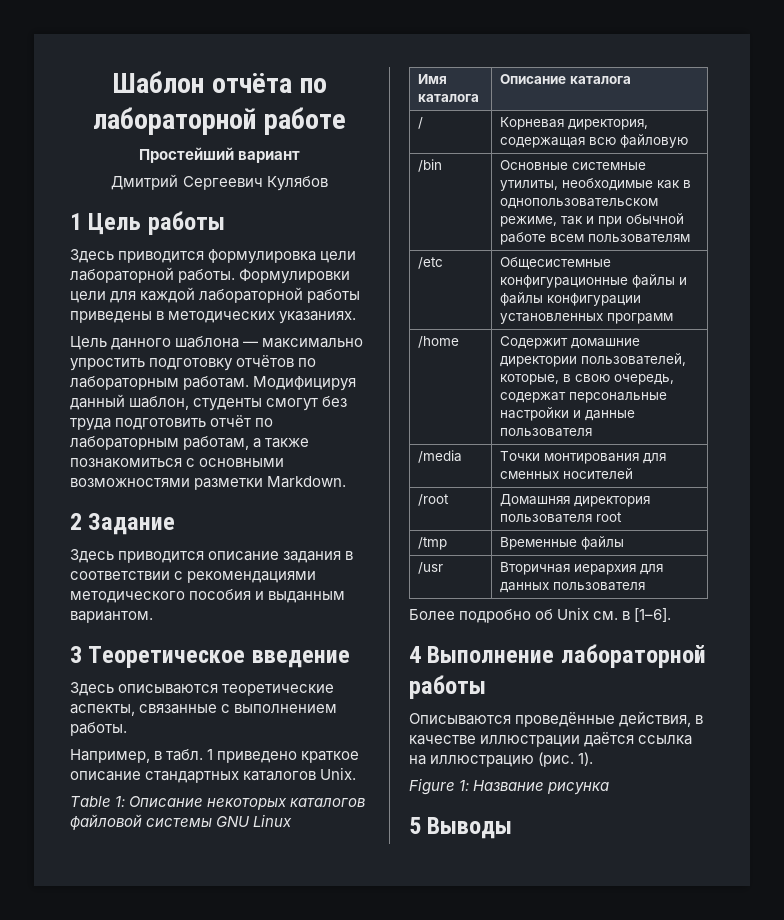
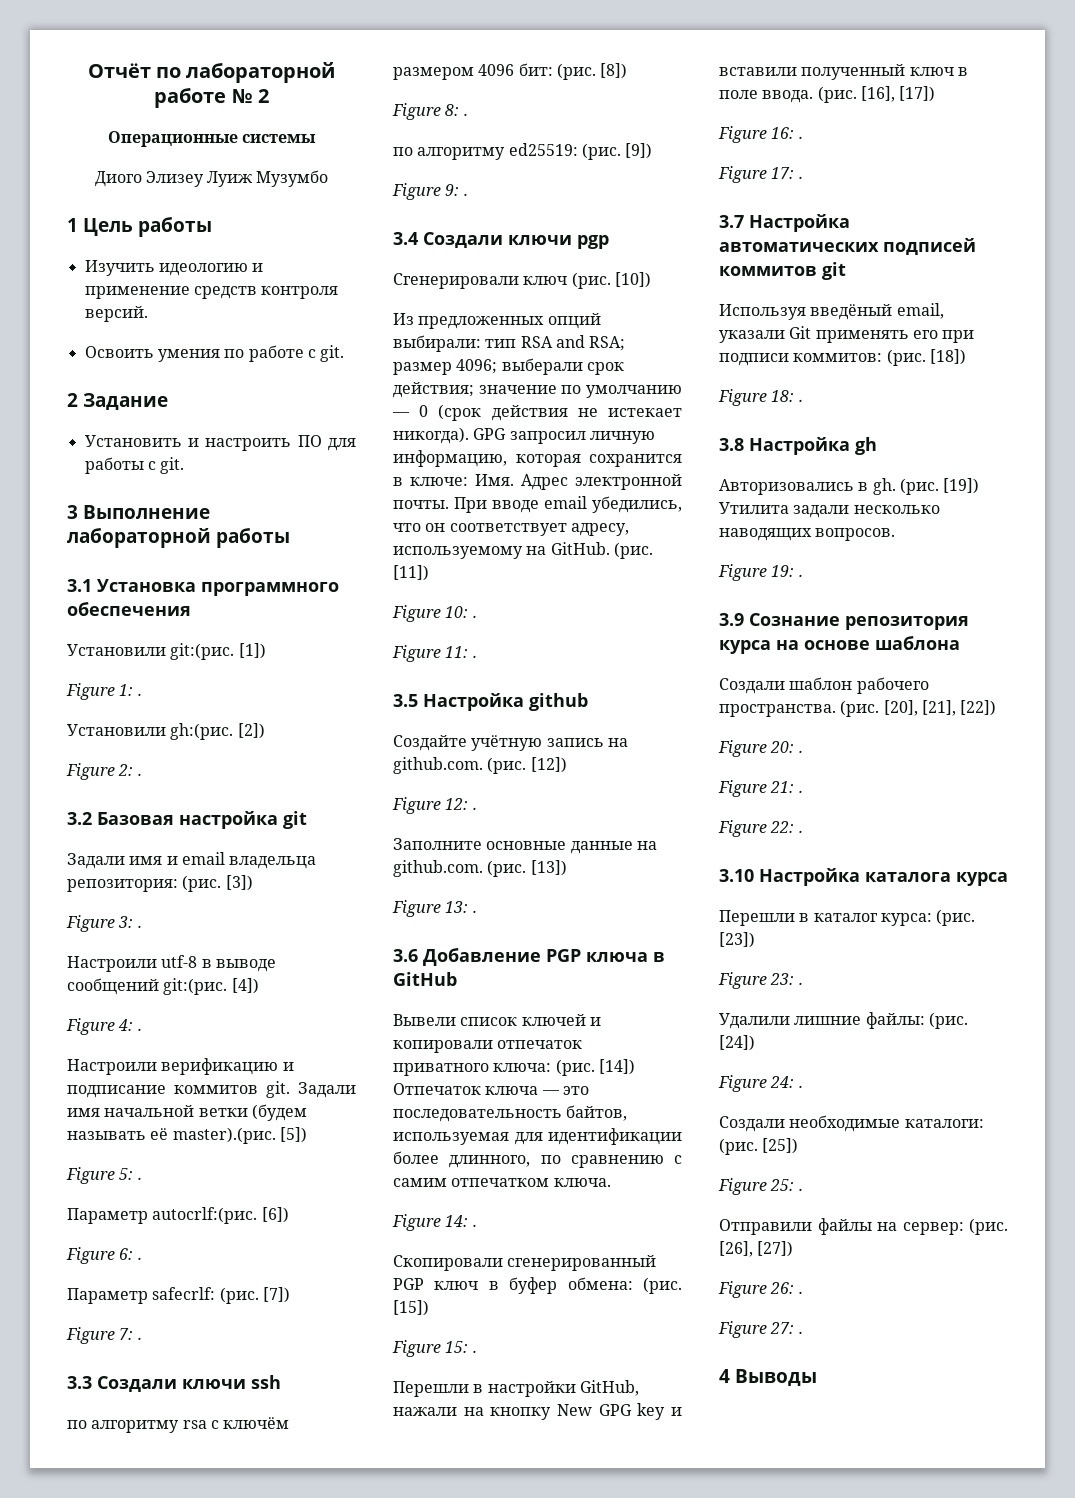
- Шаблон отчёта по лабораторной работе
- Простейший вариант
- Дмитрий Сергеевич Кулябов
+ Отчёт по лабораторной работе № 2
+ Операционные системы
+ Диого Элизеу Луиж Музумбо
  1 Цель работы
- Здесь приводится формулировка цели лабораторной работы. Формулировки цели для каждой лабораторной работы приведены в методических указаниях.
- Цель данного шаблона — максимально упростить подготовку отчётов по лабораторным работам. Модифицируя данный шаблон, студенты смогут без труда подготовить отчёт по лабораторным работам, а также познакомиться с основными возможностями разметки Markdown.
+ Изучить идеологию и применение средств контроля версий.
+ Освоить умения по работе с git.
  2 Задание
- Здесь приводится описание задания в соответствии с рекомендациями методического пособия и выданным вариантом.
- 3 Теоретическое введение
- Здесь описываются теоретические аспекты, связанные с выполнением работы.
- Например, в табл. 1 приведено краткое описание стандартных каталогов Unix.
- Table 1: Описание некоторых каталогов файловой системы GNU Linux
- Имя каталога | Описание каталога
- / | Корневая директория, содержащая всю файловую
- /bin | Основные системные утилиты, необходимые как в однопользовательском режиме, так и при обычной работе всем пользователям
- /etc | Общесистемные конфигурационные файлы и файлы конфигурации установленных программ
- /home | Содержит домашние директории пользователей, которые, в свою очередь, содержат персональные настройки и данные пользователя
- /media | Точки монтирования для сменных носителей
- /root | Домашняя директория пользователя root
- /tmp | Временные файлы
- /usr | Вторичная иерархия для данных пользователя
- Более подробно об Unix см. в [1–6].
- 4 Выполнение лабораторной работы
- Описываются проведённые действия, в качестве иллюстрации даётся ссылка на иллюстрацию (рис. 1).
- Figure 1: Название рисунка
- 5 Выводы
+ Установить и настроить ПО для работы с git.
+ 3 Выполнение лабораторной работы
+ 3.1 Установка программного обеспечения
+ Установили git:(рис. [1])
+ Figure 1: .
+ Установили gh:(рис. [2])
+ Figure 2: .
+ 3.2 Базовая настройка git
+ Задали имя и email владельца репозитория: (рис. [3])
+ Figure 3: .
+ Настроили utf-8 в выводе сообщений git:(рис. [4])
+ Figure 4: .
+ Настроили верификацию и подписание коммитов git. Задали имя начальной ветки (будем называть её master).(рис. [5])
+ Figure 5: .
+ Параметр autocrlf:(рис. [6])
+ Figure 6: .
+ Параметр safecrlf: (рис. [7])
+ Figure 7: .
+ 3.3 Создали ключи ssh
+ по алгоритму rsa с ключём размером 4096 бит: (рис. [8])
+ Figure 8: .
+ по алгоритму ed25519: (рис. [9])
+ Figure 9: .
+ 3.4 Создали ключи pgp
+ Сгенерировали ключ (рис. [10])
+ Из предложенных опций выбирали: тип RSA and RSA; размер 4096; выберали срок действия; значение по умолчанию — 0 (срок действия не истекает никогда). GPG запросил личную информацию, которая сохранится в ключе: Имя. Адрес электронной почты. При вводе email убедились, что он соответствует адресу, используемому на GitHub. (рис. [11])
+ Figure 10: .
+ Figure 11: .
+ 3.5 Настройка github
+ Создайте учётную запись на github.com. (рис. [12])
+ Figure 12: .
+ Заполните основные данные на github.com. (рис. [13])
+ Figure 13: .
+ 3.6 Добавление PGP ключа в GitHub
+ Вывели список ключей и копировали отпечаток приватного ключа: (рис. [14]) Отпечаток ключа — это последовательность байтов, используемая для идентификации более длинного, по сравнению с самим отпечатком ключа.
+ Figure 14: .
+ Cкопировали сгенерированный PGP ключ в буфер обмена: (рис. [15])
+ Figure 15: .
+ Перешли в настройки GitHub, нажали на кнопку New GPG key и вставили полученный ключ в поле ввода. (рис. [16], [17])
+ Figure 16: .
+ Figure 17: .
+ 3.7 Настройка автоматических подписей коммитов git
+ Используя введёный email, указали Git применять его при подписи коммитов: (рис. [18])
+ Figure 18: .
+ 3.8 Настройка gh
+ Авторизовались в gh. (рис. [19]) Утилита задали несколько наводящих вопросов.
+ Figure 19: .
+ 3.9 Сознание репозитория курса на основе шаблона
+ Создали шаблон рабочего пространства. (рис. [20], [21], [22])
+ Figure 20: .
+ Figure 21: .
+ Figure 22: .
+ 3.10 Настройка каталога курса
+ Перешли в каталог курса: (рис. [23])
+ Figure 23: .
+ Удалили лишние файлы: (рис. [24])
+ Figure 24: .
+ Создали необходимые каталоги: (рис. [25])
+ Figure 25: .
+ Отправили файлы на сервер: (рис. [26], [27])
+ Figure 26: .
+ Figure 27: .
+ 4 Выводы

